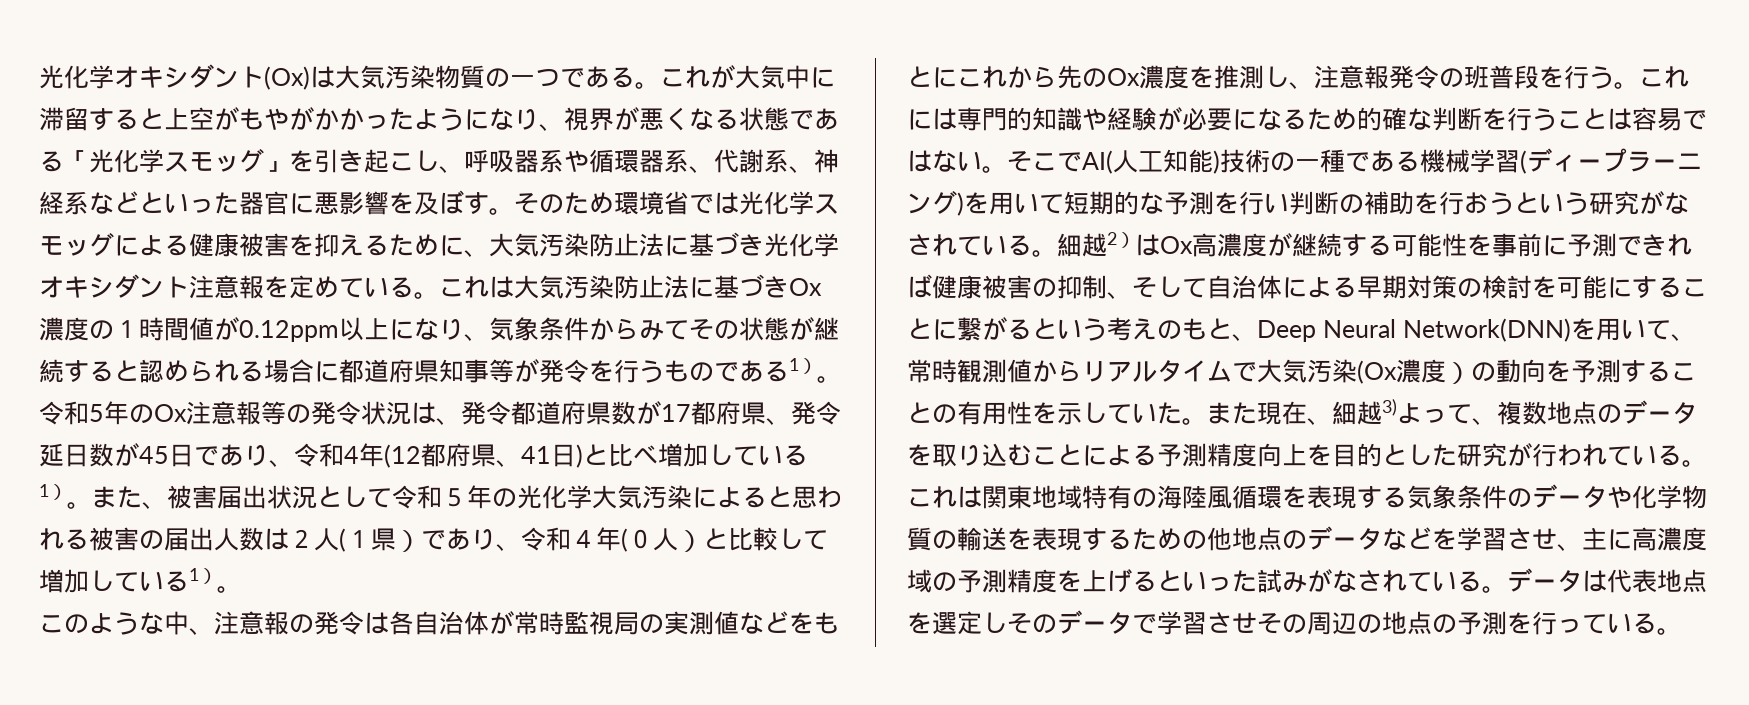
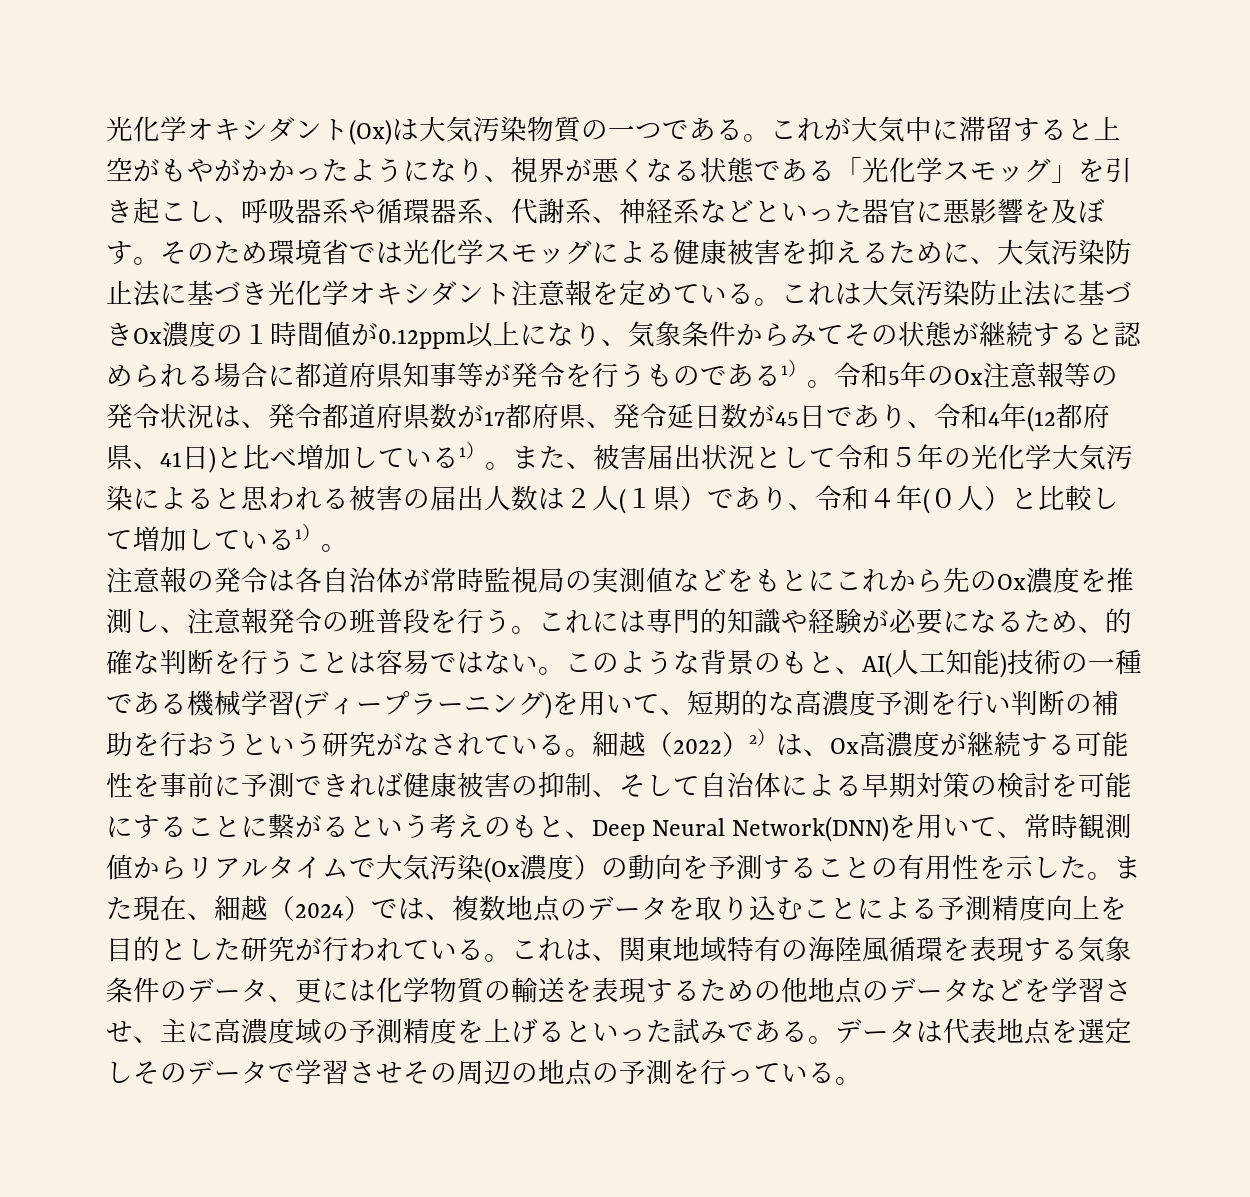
- このような中、注意報の発令は各自治体が常時監視局の実測値などをもとにこれから先のOx濃度を推測し、注意報発令の班普段を行う。
+ 注意報の発令は各自治体が常時監視局の実測値などをもとにこれから先のOx濃度を推測し、注意報発令の班普段を行う。
- これには専門的知識や経験が必要になるため的確な判断を行うことは容易ではない。
+ これには専門的知識や経験が必要になるため、的確な判断を行うことは容易ではない。
- そこでAI(人工知能)技術の一種である機械学習(ディープラーニング)を用いて短期的な予測を行い判断の補助を行おうという研究がなされている。
+ このような背景のもと、AI(人工知能)技術の一種である機械学習(ディープラーニング)を用いて、短期的な高濃度予測を行い判断の補助を行おうという研究がなされている。
- 細越2）はOx高濃度が継続する可能性を事前に予測できれば健康被害の抑制、そして自治体による早期対策の検討を可能にすることに繋がるという考えのもと、Deep Neural Network(DNN)を用いて、常時観測値からリアルタイムで大気汚染(Ox濃度）の動向を予測することの有用性を示していた。
+ 細越（2022）2）は、Ox高濃度が継続する可能性を事前に予測できれば健康被害の抑制、そして自治体による早期対策の検討を可能にすることに繋がるという考えのもと、Deep Neural Network(DNN)を用いて、常時観測値からリアルタイムで大気汚染(Ox濃度）の動向を予測することの有用性を示した。
- また現在、細越3)よって、複数地点のデータを取り込むことによる予測精度向上を目的とした研究が行われている。
+ また現在、細越（2024）では、複数地点のデータを取り込むことによる予測精度向上を目的とした研究が行われている。
- これは関東地域特有の海陸風循環を表現する気象条件のデータや化学物質の輸送を表現するための他地点のデータなどを学習させ、主に高濃度域の予測精度を上げるといった試みがなされている。
+ これは、関東地域特有の海陸風循環を表現する気象条件のデータ、更には化学物質の輸送を表現するための他地点のデータなどを学習させ、主に高濃度域の予測精度を上げるといった試みである。

